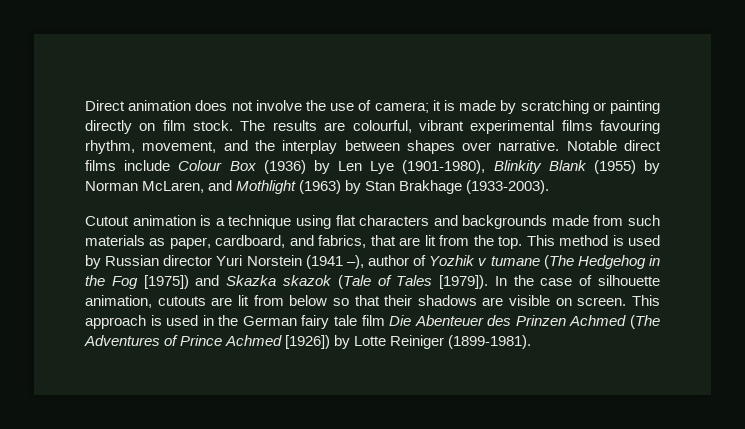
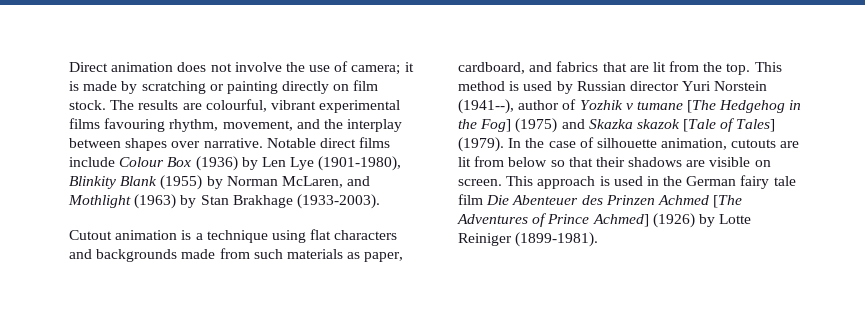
- Cutout animation is a technique using flat characters and backgrounds made from such materials as paper, cardboard, and fabrics, that are lit from the top.
+ Cutout animation is a technique using flat characters and backgrounds made from such materials as paper, cardboard, and fabrics that are lit from the top.
- This method is used by Russian director Yuri Norstein (1941 –), author of Yozhik v tumane (The Hedgehog in the Fog [1975]) and Skazka skazok (Tale of Tales [1979]).
+ This method is used by Russian director Yuri Norstein (1941--), author of Yozhik v tumane [The Hedgehog in the Fog] (1975) and Skazka skazok [Tale of Tales] (1979).
- This approach is used in the German fairy tale film Die Abenteuer des Prinzen Achmed (The Adventures of Prince Achmed [1926]) by Lotte Reiniger (1899-1981).
+ This approach is used in the German fairy tale film Die Abenteuer des Prinzen Achmed [The Adventures of Prince Achmed] (1926) by Lotte Reiniger (1899-1981).

